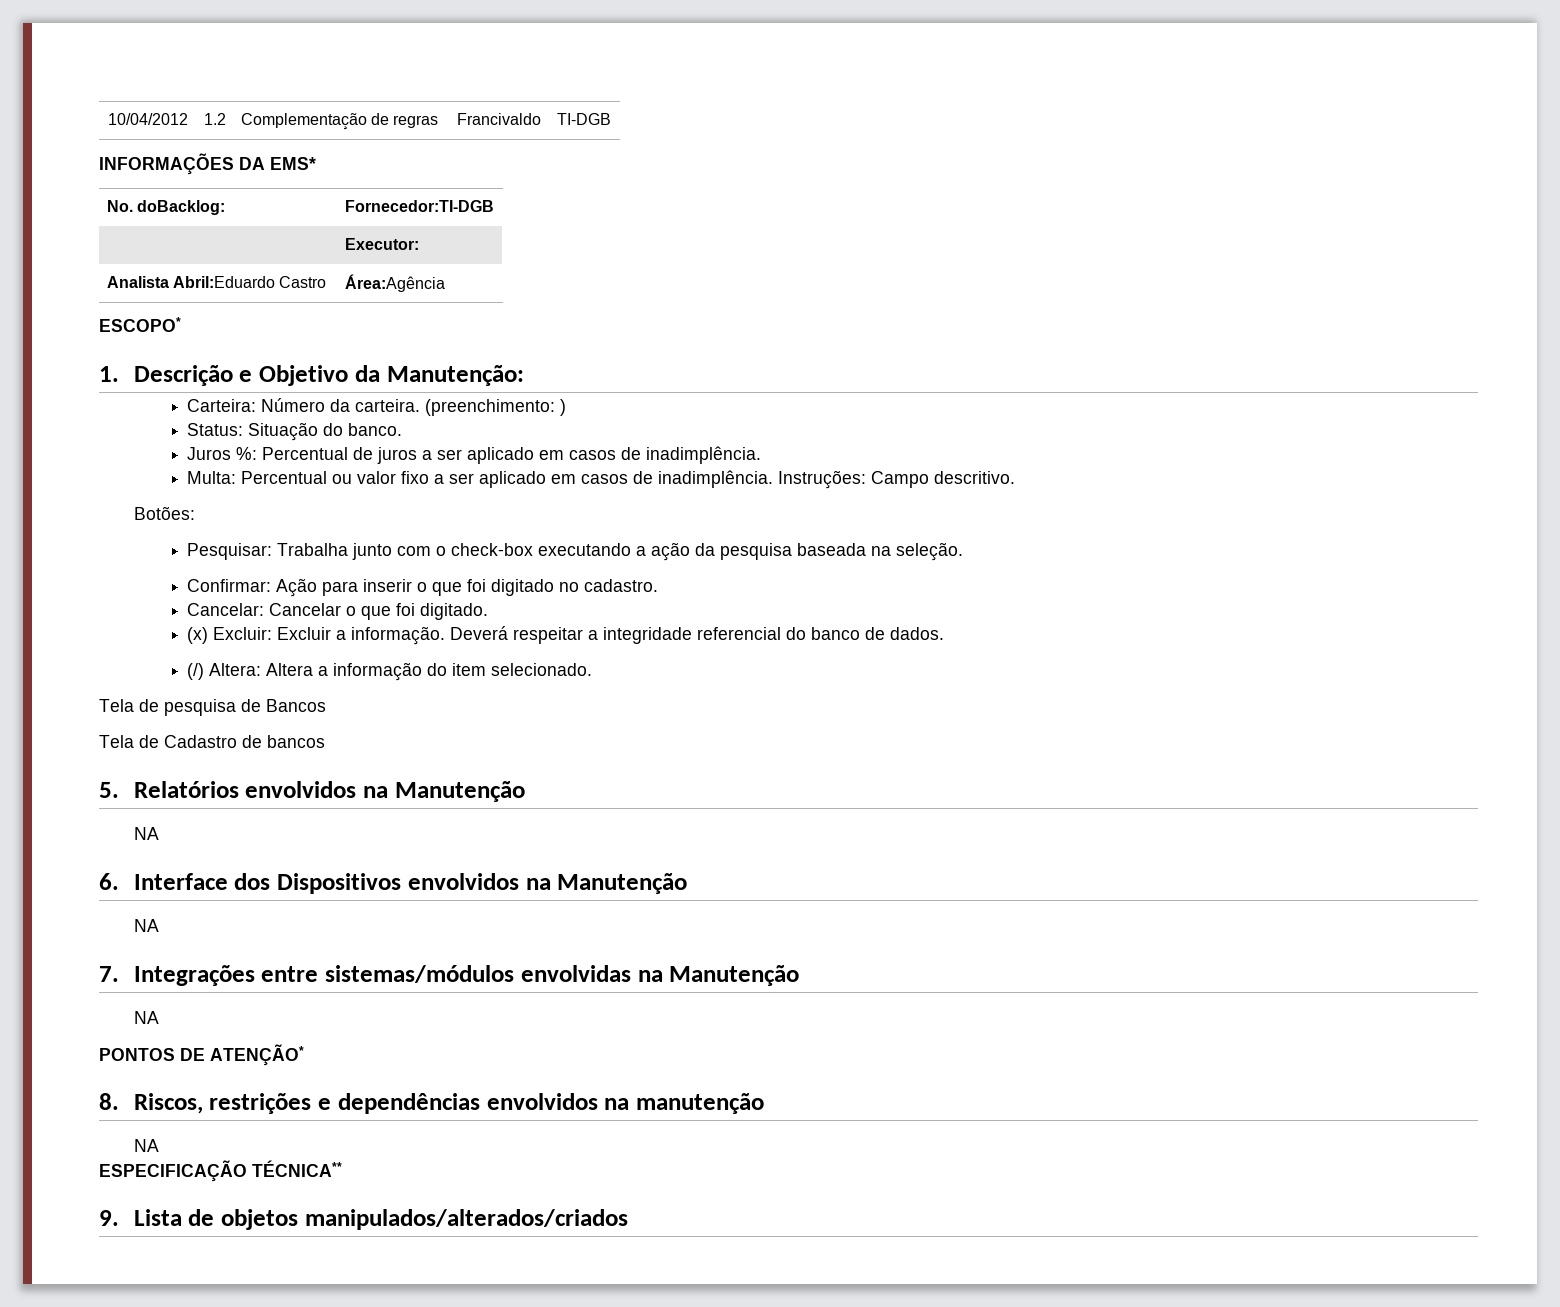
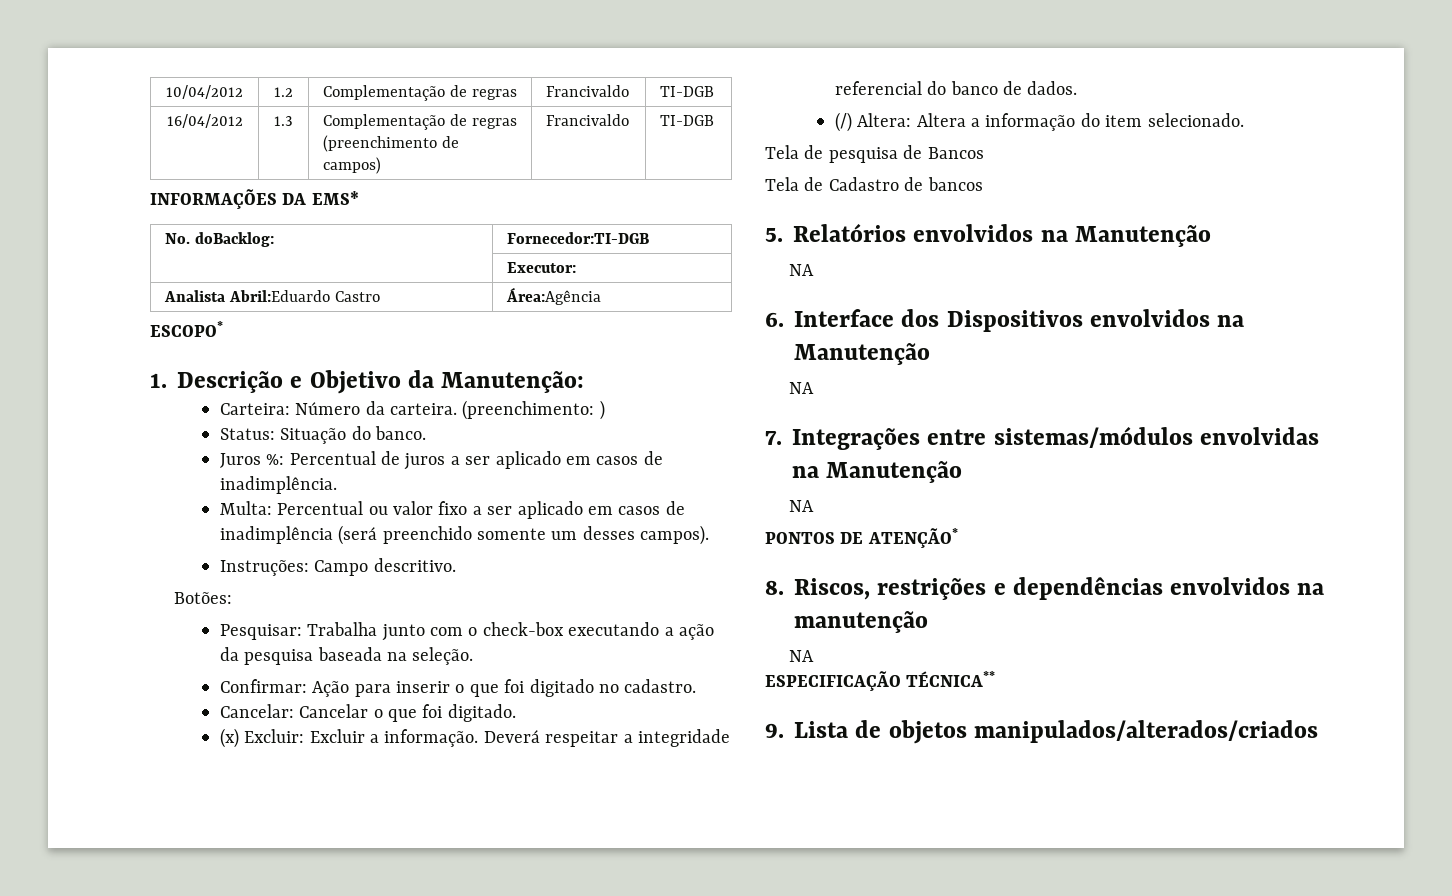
+ 16/04/2012 | 1.3 | Complementação de regras (preenchimento de campos) | Francivaldo | TI-DGB
- Multa: Percentual ou valor fixo a ser aplicado em casos de inadimplência. Instruções: Campo descritivo.
+ Multa: Percentual ou valor fixo a ser aplicado em casos de inadimplência (será preenchido somente um desses campos).
+ Instruções: Campo descritivo.

